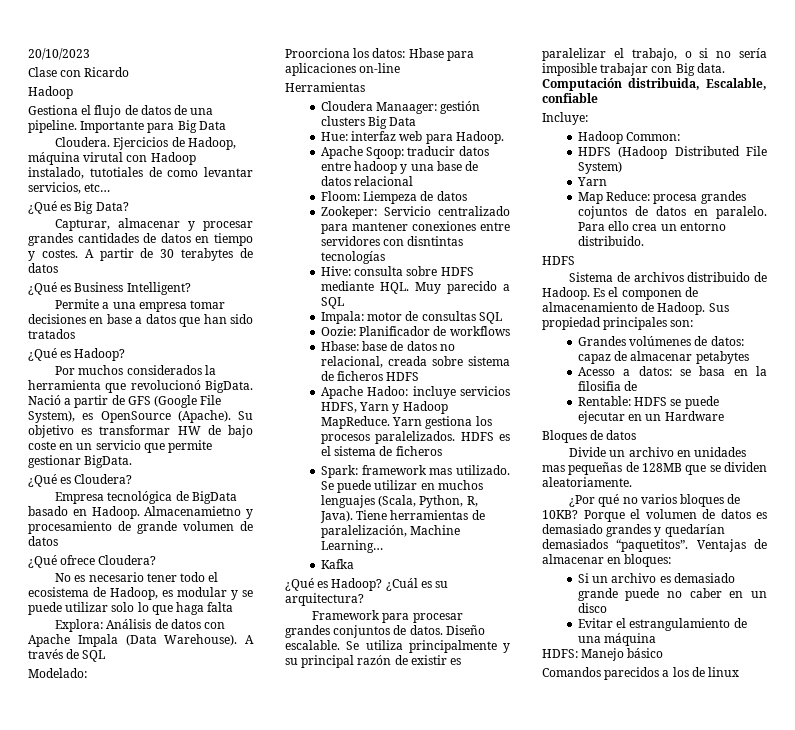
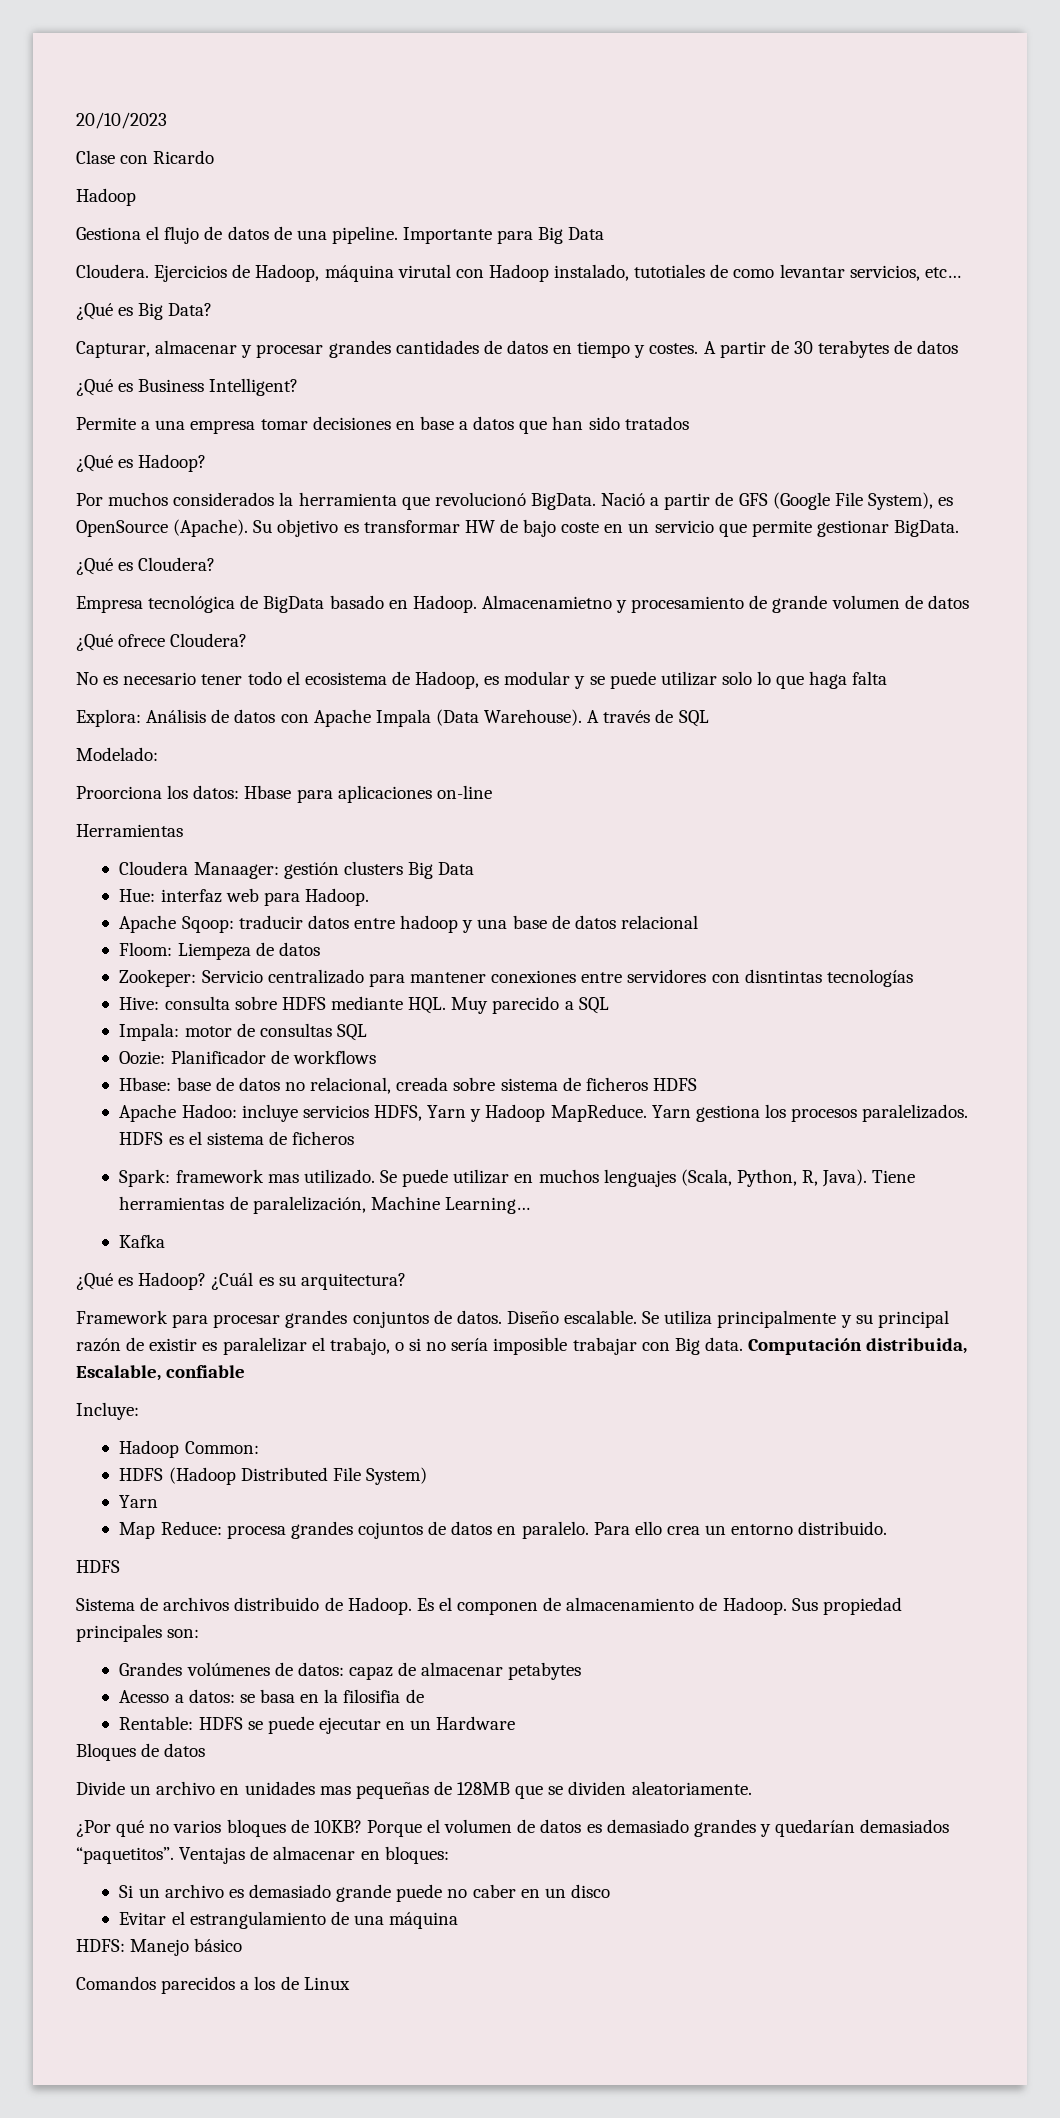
- Comandos parecidos a los de linux
+ Comandos parecidos a los de Linux

